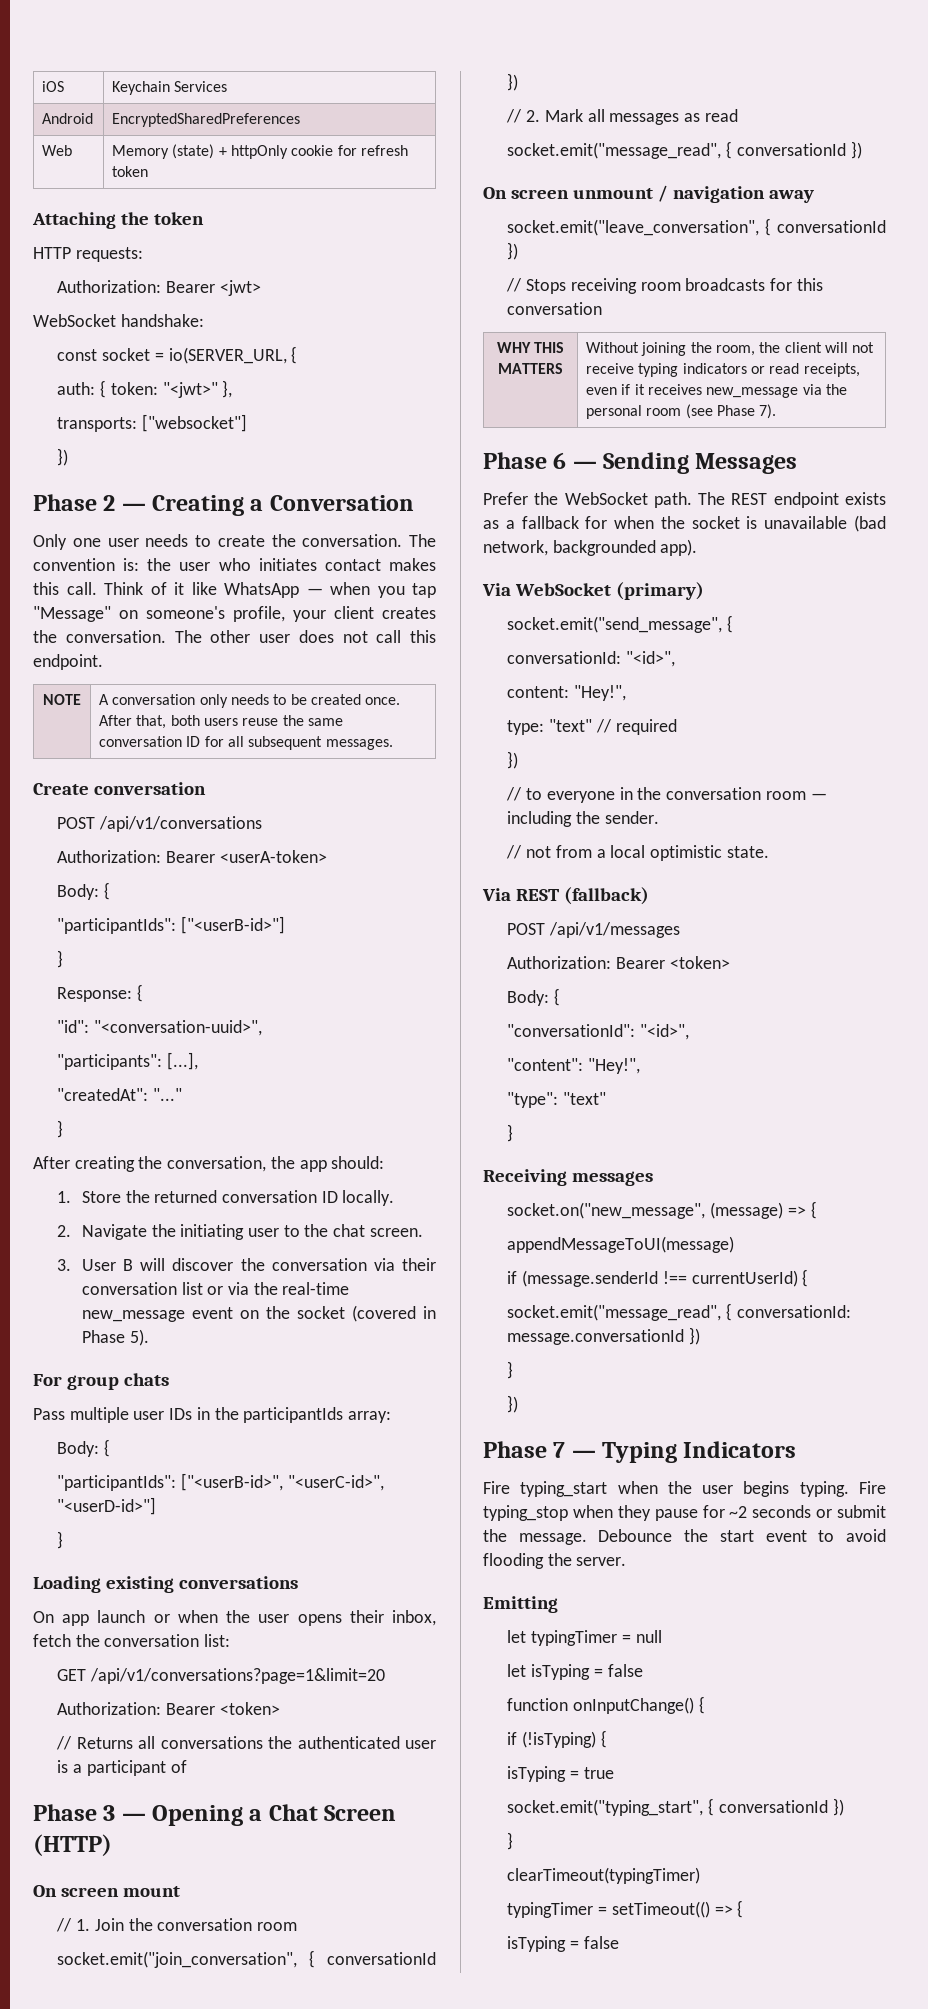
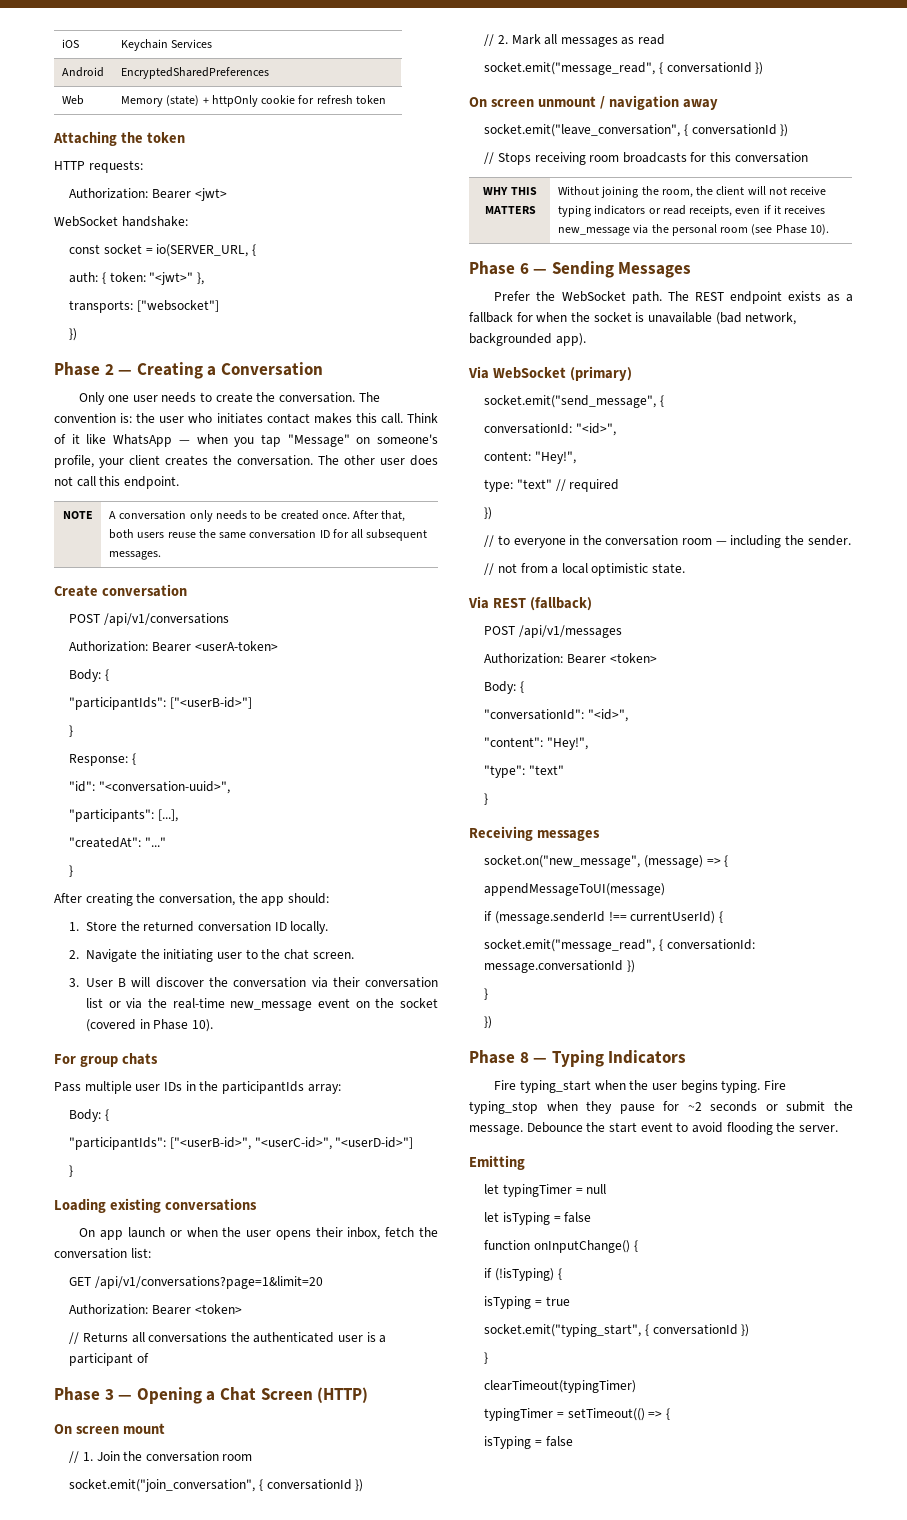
- 3. User B will discover the conversation via their conversation list or via the real-time new_message event on the socket (covered in Phase 5).
+ 3. User B will discover the conversation via their conversation list or via the real-time new_message event on the socket (covered in Phase 10).
- WHY THIS MATTERS | Without joining the room, the client will not receive typing indicators or read receipts, even if it receives new_message via the personal room (see Phase 7).
+ WHY THIS MATTERS | Without joining the room, the client will not receive typing indicators or read receipts, even if it receives new_message via the personal room (see Phase 10).
- Phase 7 — Typing Indicators
+ Phase 8 — Typing Indicators

